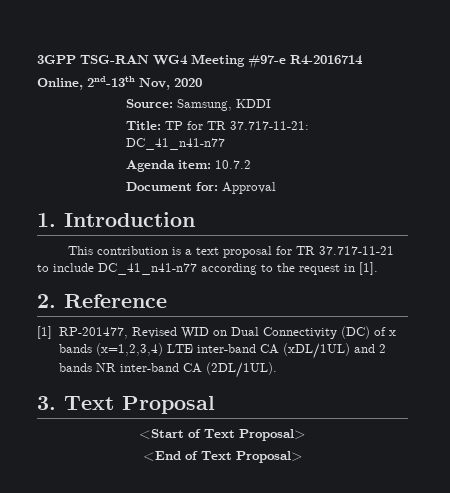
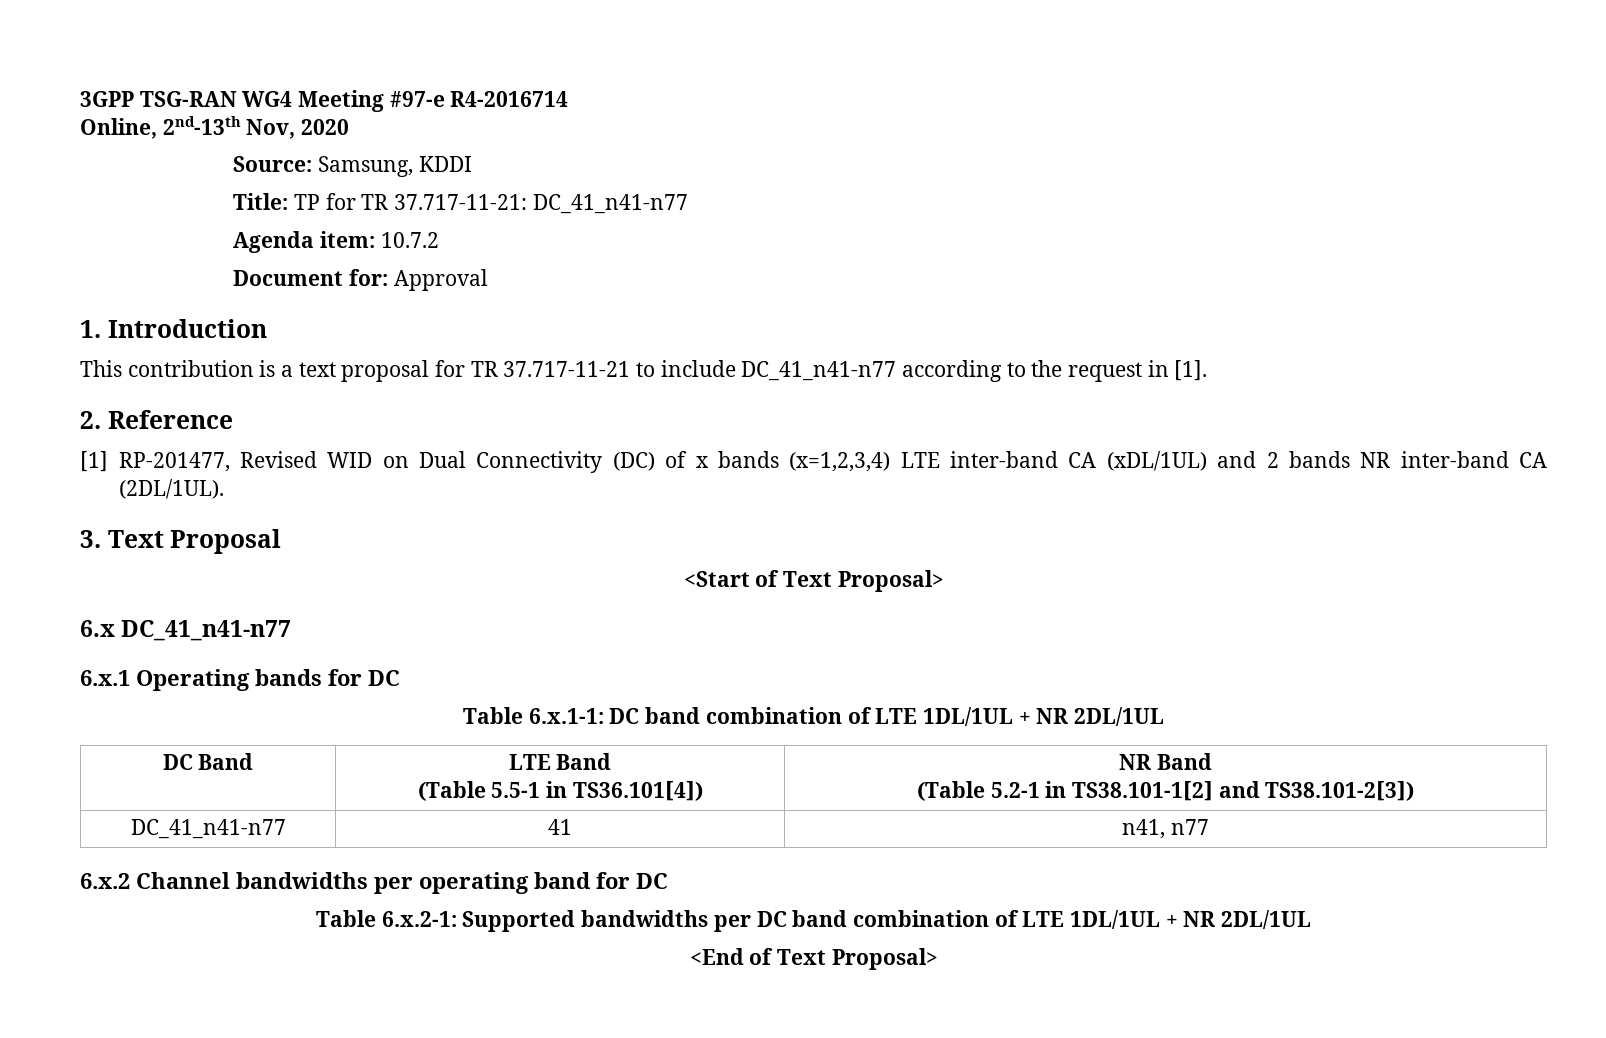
+ 6.x DC_41_n41-n77
+ 6.x.1 Operating bands for DC
+ Table 6.x.1-1: DC band combination of LTE 1DL/1UL + NR 2DL/1UL
+ DC Band | LTE Band
+ (Table 5.5-1 in TS36.101[4]) | NR Band
+ (Table 5.2-1 in TS38.101-1[2] and TS38.101-2[3])
+ DC_41_n41-n77 | 41 | n41, n77
+ 6.x.2 Channel bandwidths per operating band for DC
+ Table 6.x.2-1: Supported bandwidths per DC band combination of LTE 1DL/1UL + NR 2DL/1UL

